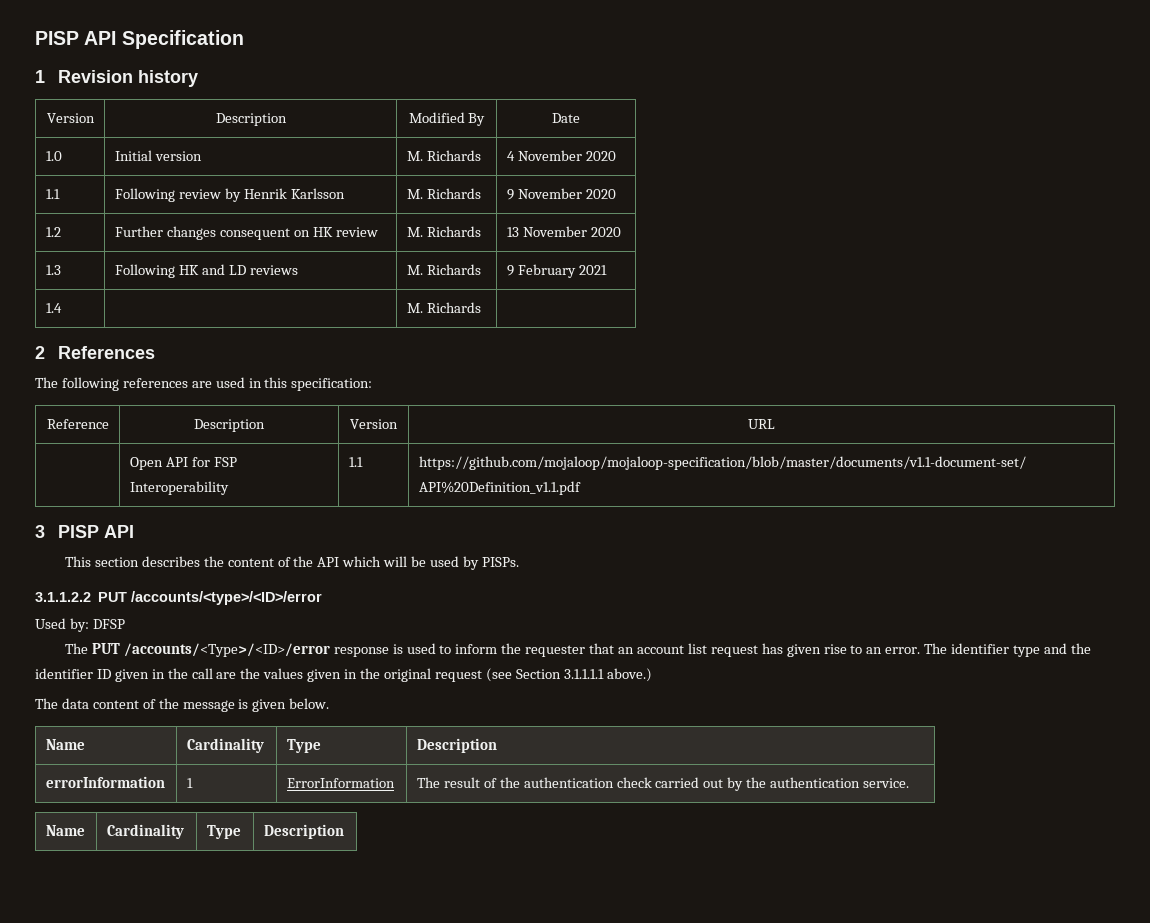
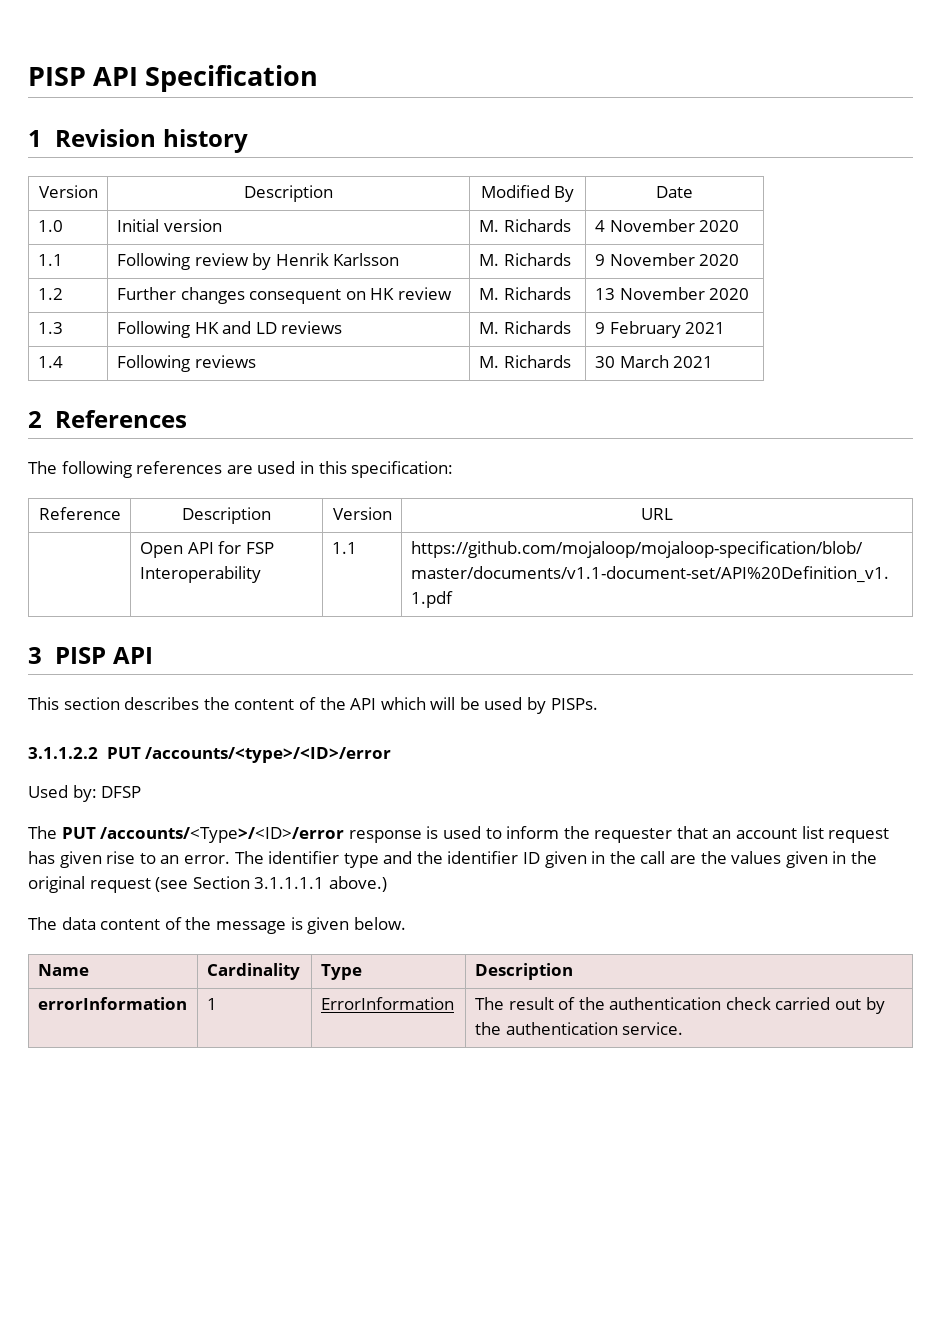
- 1.4 | | M. Richards |
+ 1.4 | Following reviews | M. Richards | 30 March 2021
  errorInformation | 1 | ErrorInformation | The result of the authentication check carried out by the authentication service.
- Name | Cardinality | Type | Description

